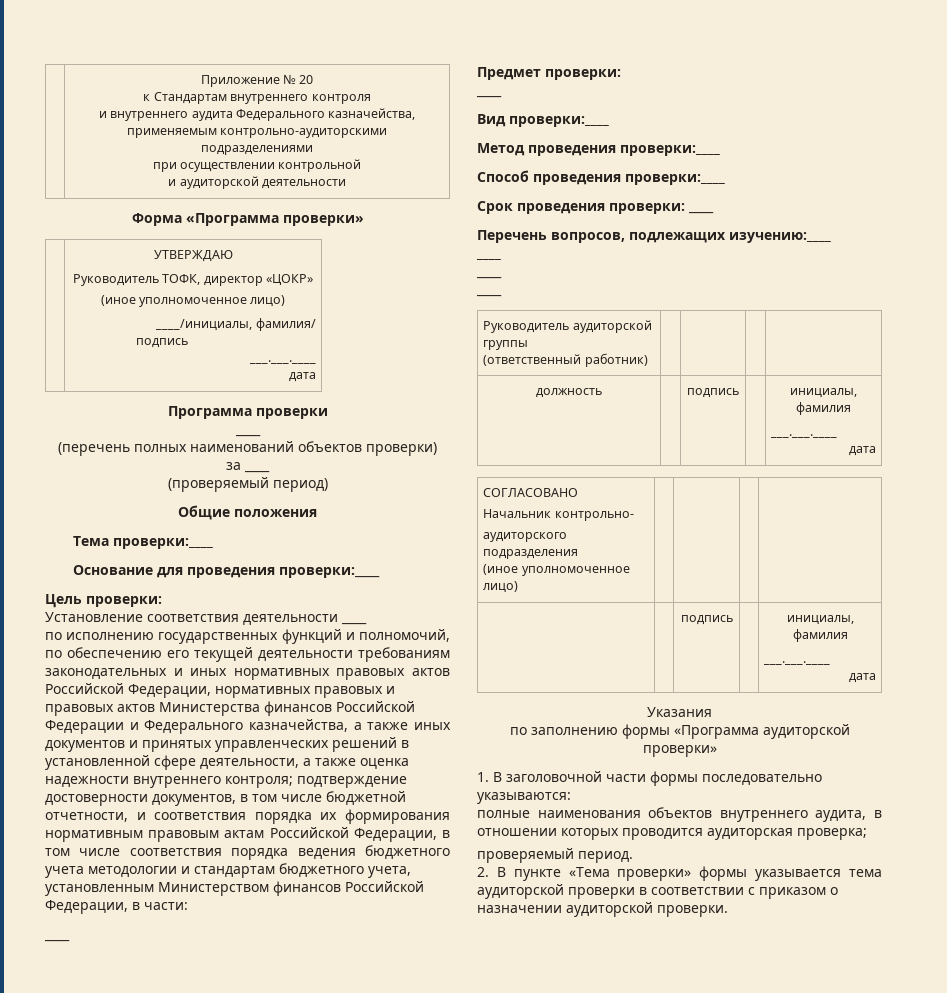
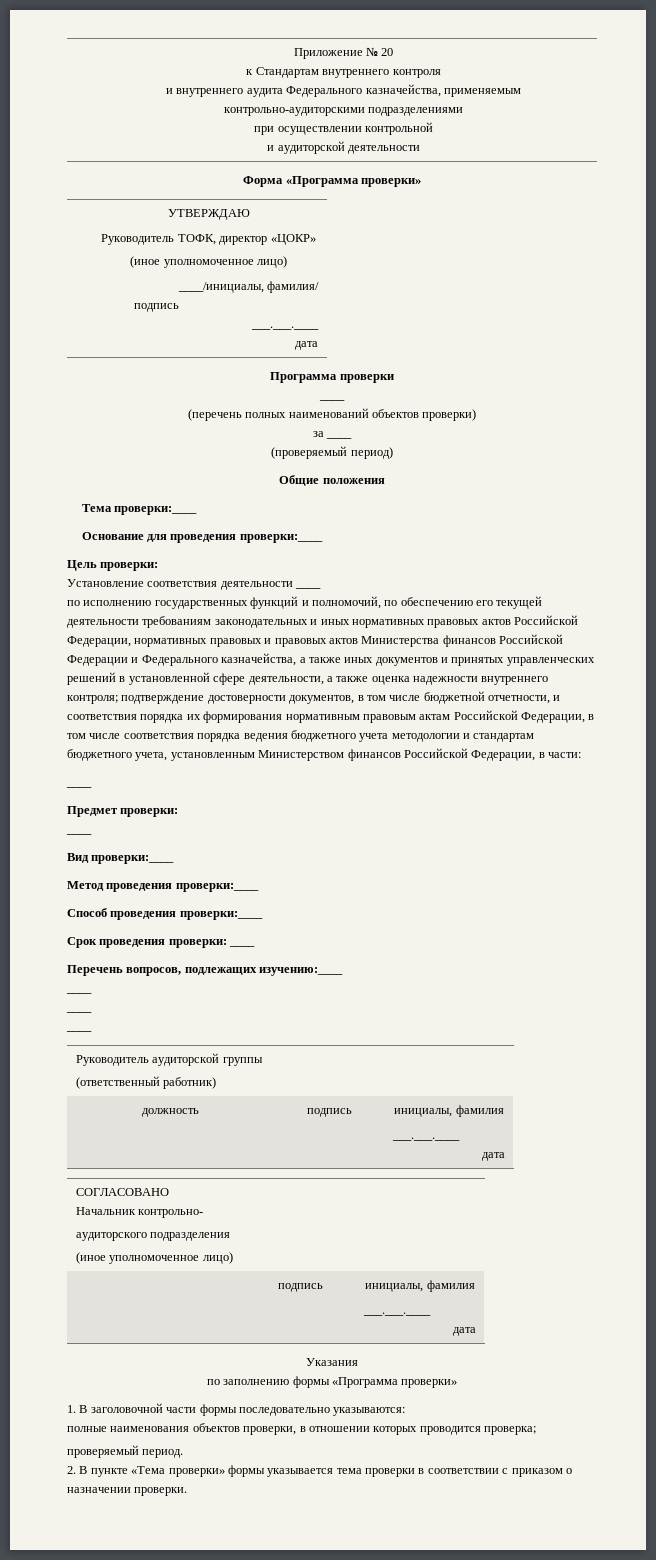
- по заполнению формы «Программа аудиторской проверки»
+ по заполнению формы «Программа проверки»
- полные наименования объектов внутреннего аудита, в отношении которых проводится аудиторская проверка;
+ полные наименования объектов проверки, в отношении которых проводится проверка;
- 2. В пункте «Тема проверки» формы указывается тема аудиторской проверки в соответствии с приказом о назначении аудиторской проверки.
+ 2. В пункте «Тема проверки» формы указывается тема проверки в соответствии с приказом о назначении проверки.

